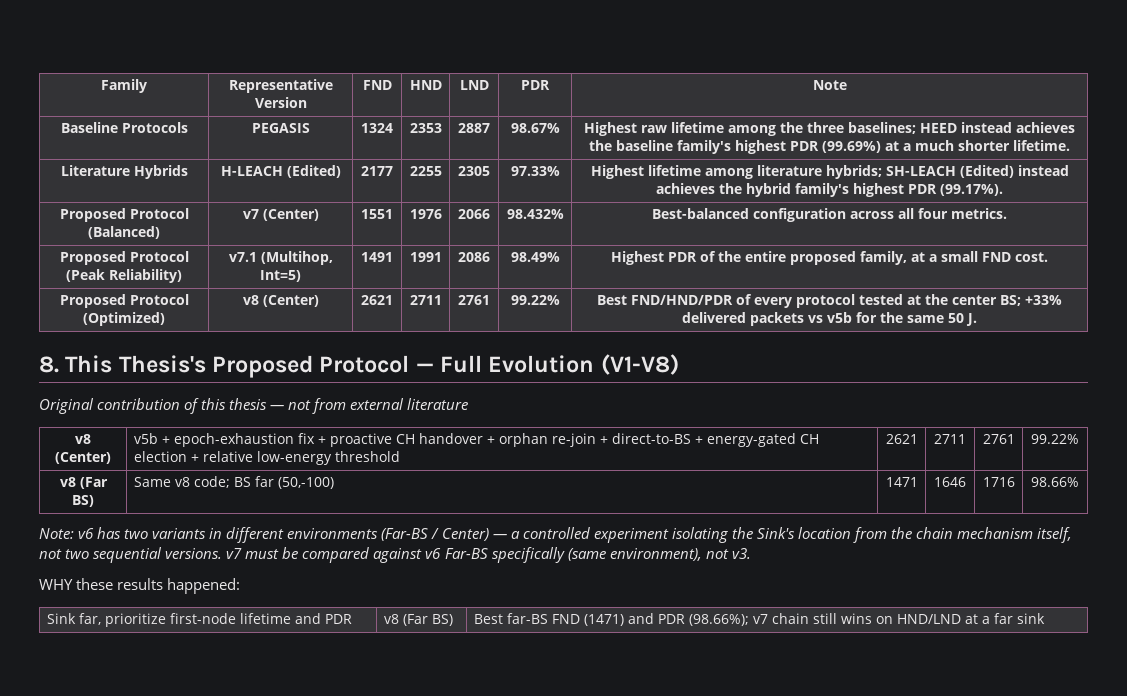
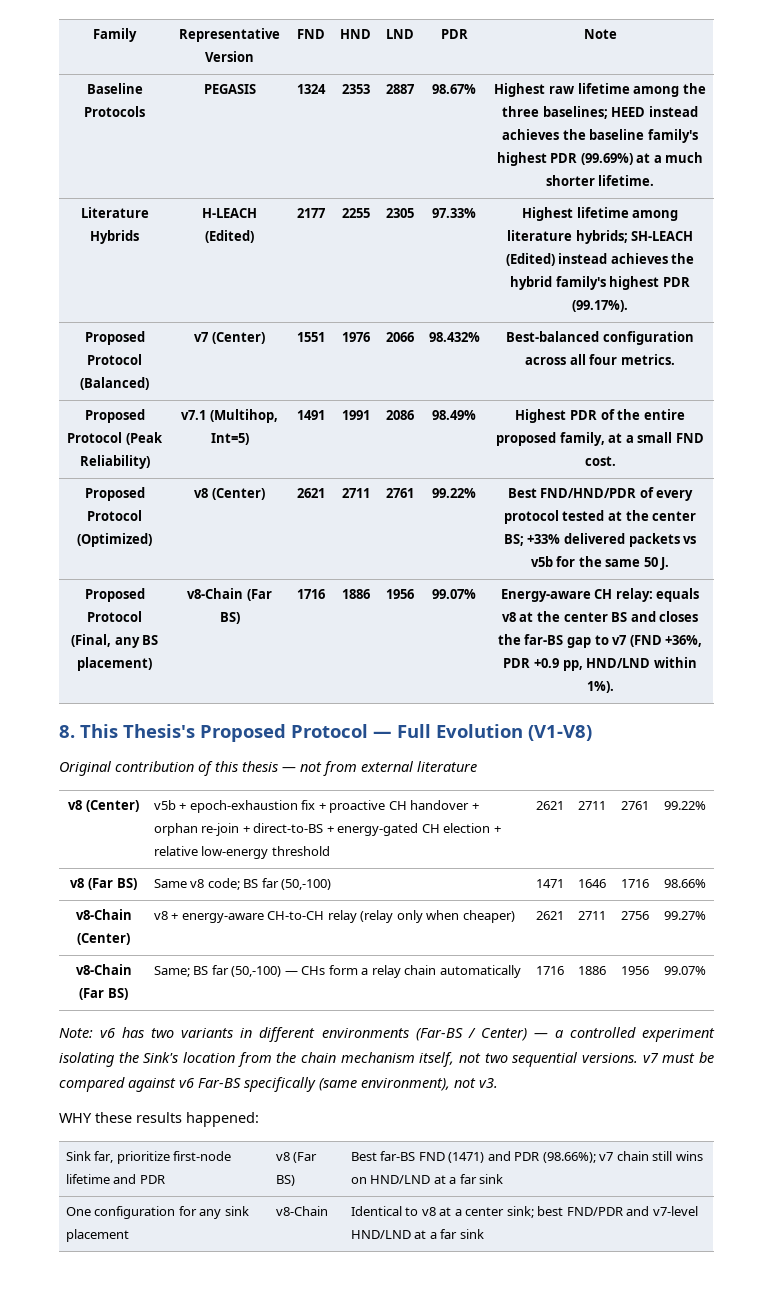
+ Proposed Protocol (Final, any BS placement) | v8-Chain (Far BS) | 1716 | 1886 | 1956 | 99.07% | Energy-aware CH relay: equals v8 at the center BS and closes the far-BS gap to v7 (FND +36%, PDR +0.9 pp, HND/LND within 1%).
+ v8-Chain (Center) | v8 + energy-aware CH-to-CH relay (relay only when cheaper) | 2621 | 2711 | 2756 | 99.27%
+ v8-Chain (Far BS) | Same; BS far (50,-100) — CHs form a relay chain automatically | 1716 | 1886 | 1956 | 99.07%
+ One configuration for any sink placement | v8-Chain | Identical to v8 at a center sink; best FND/PDR and v7-level HND/LND at a far sink

